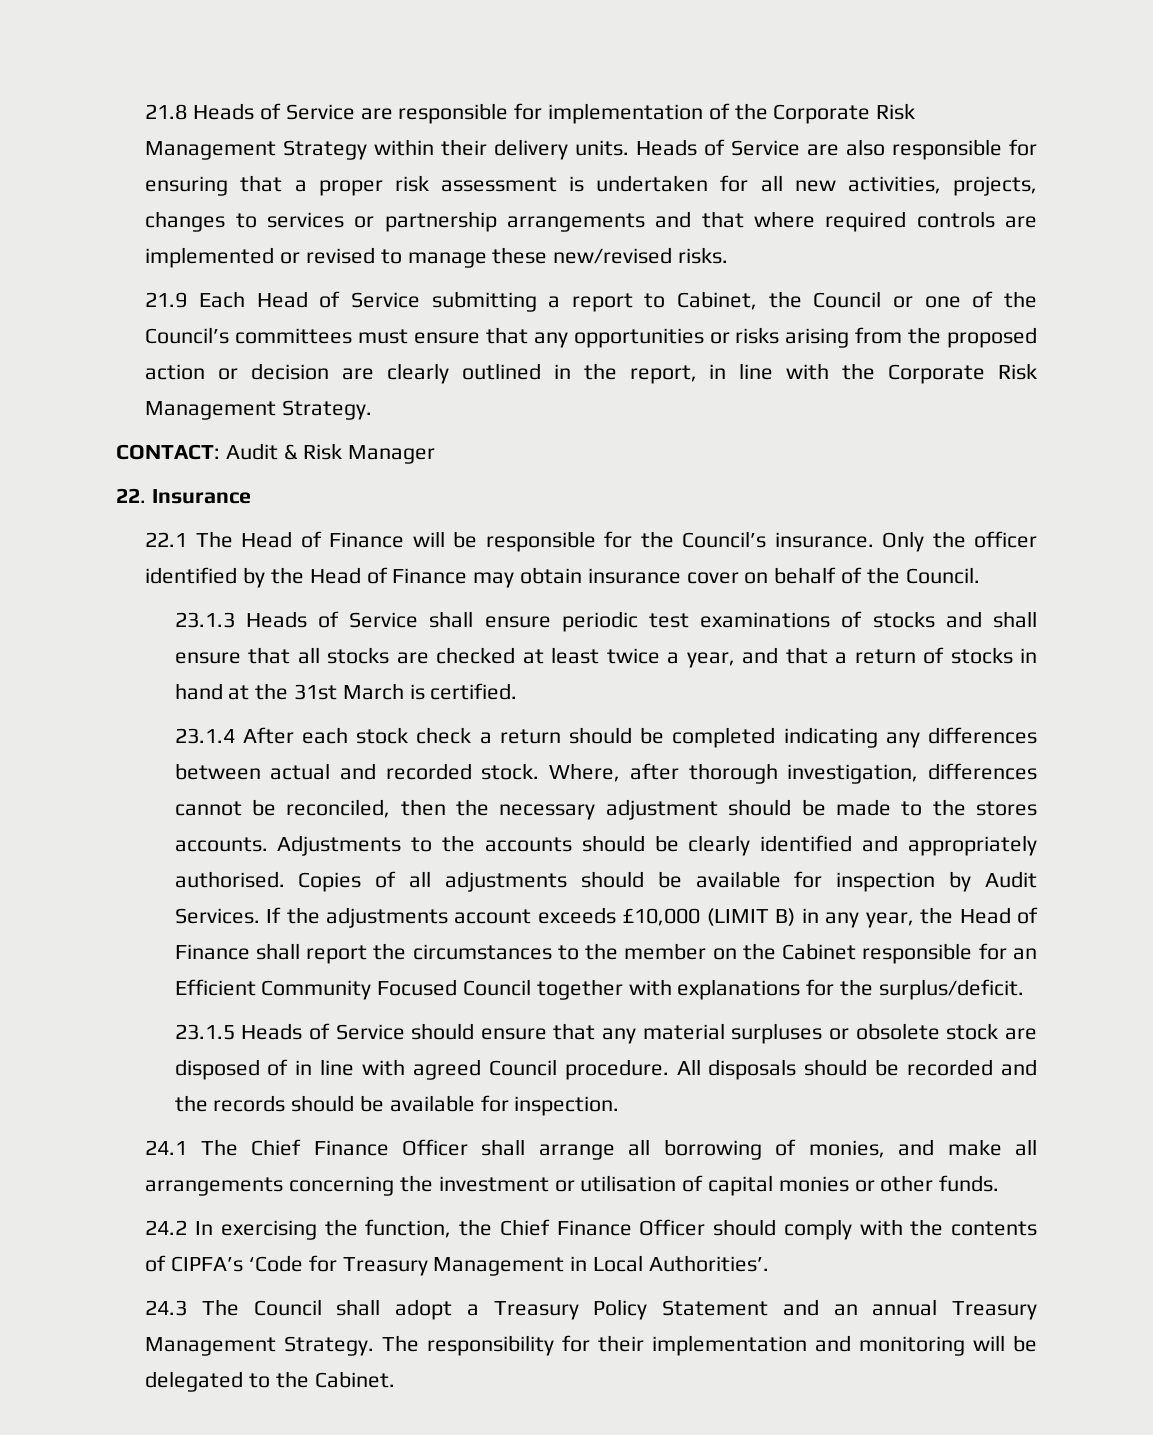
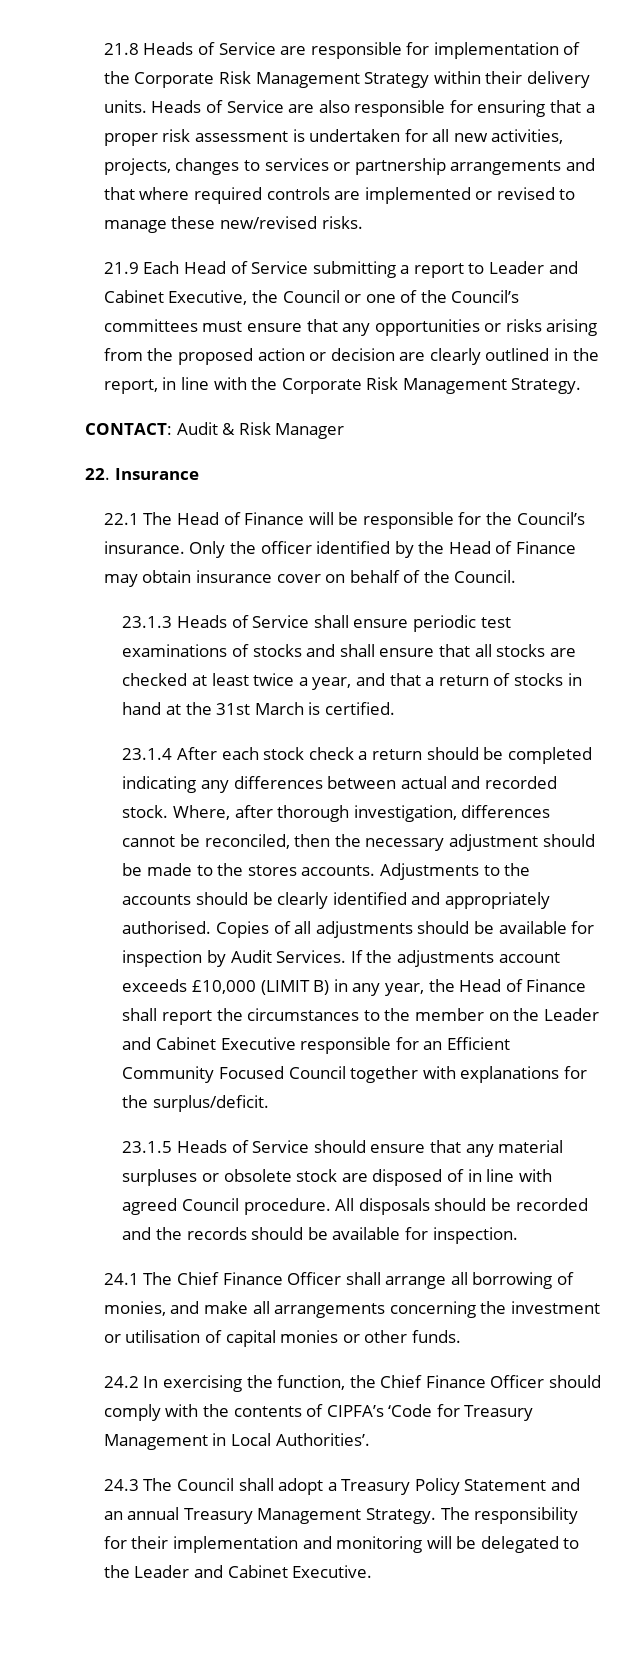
- 21.9 Each Head of Service submitting a report to Cabinet, the Council or one of the Council’s committees must ensure that any opportunities or risks arising from the proposed action or decision are clearly outlined in the report, in line with the Corporate Risk Management Strategy.
+ 21.9 Each Head of Service submitting a report to Leader and Cabinet Executive, the Council or one of the Council’s committees must ensure that any opportunities or risks arising from the proposed action or decision are clearly outlined in the report, in line with the Corporate Risk Management Strategy.
- If the adjustments account exceeds £10,000 (LIMIT B) in any year, the Head of Finance shall report the circumstances to the member on the Cabinet responsible for an Efficient Community Focused Council together with explanations for the surplus/deficit.
+ If the adjustments account exceeds £10,000 (LIMIT B) in any year, the Head of Finance shall report the circumstances to the member on the Leader and Cabinet Executive responsible for an Efficient Community Focused Council together with explanations for the surplus/deficit.
- The responsibility for their implementation and monitoring will be delegated to the Cabinet.
+ The responsibility for their implementation and monitoring will be delegated to the Leader and Cabinet Executive.

